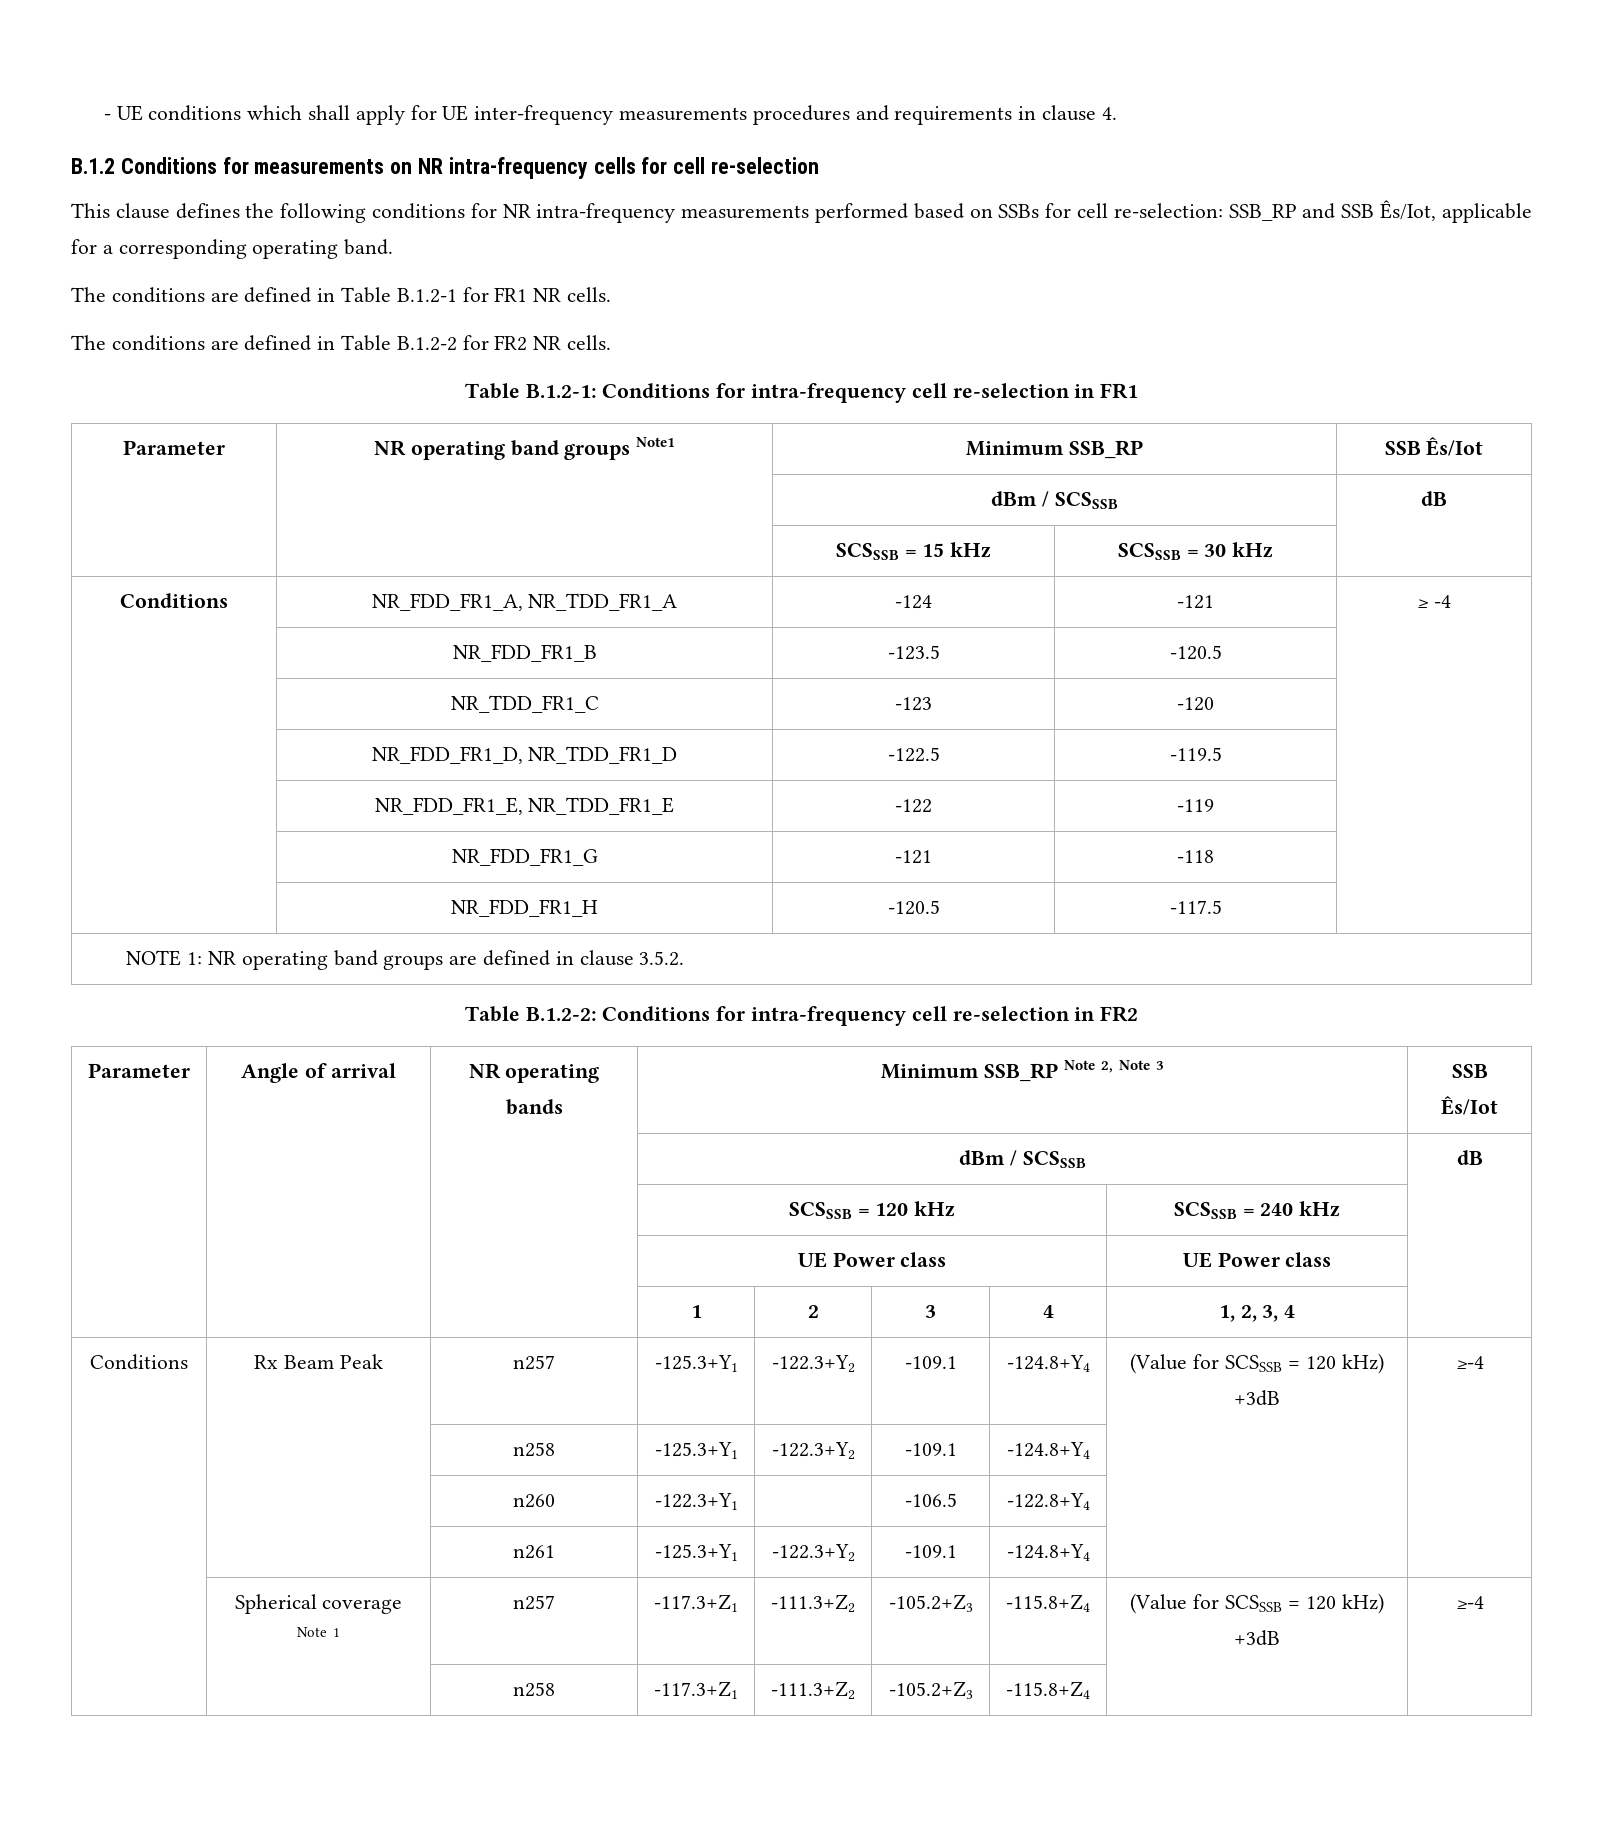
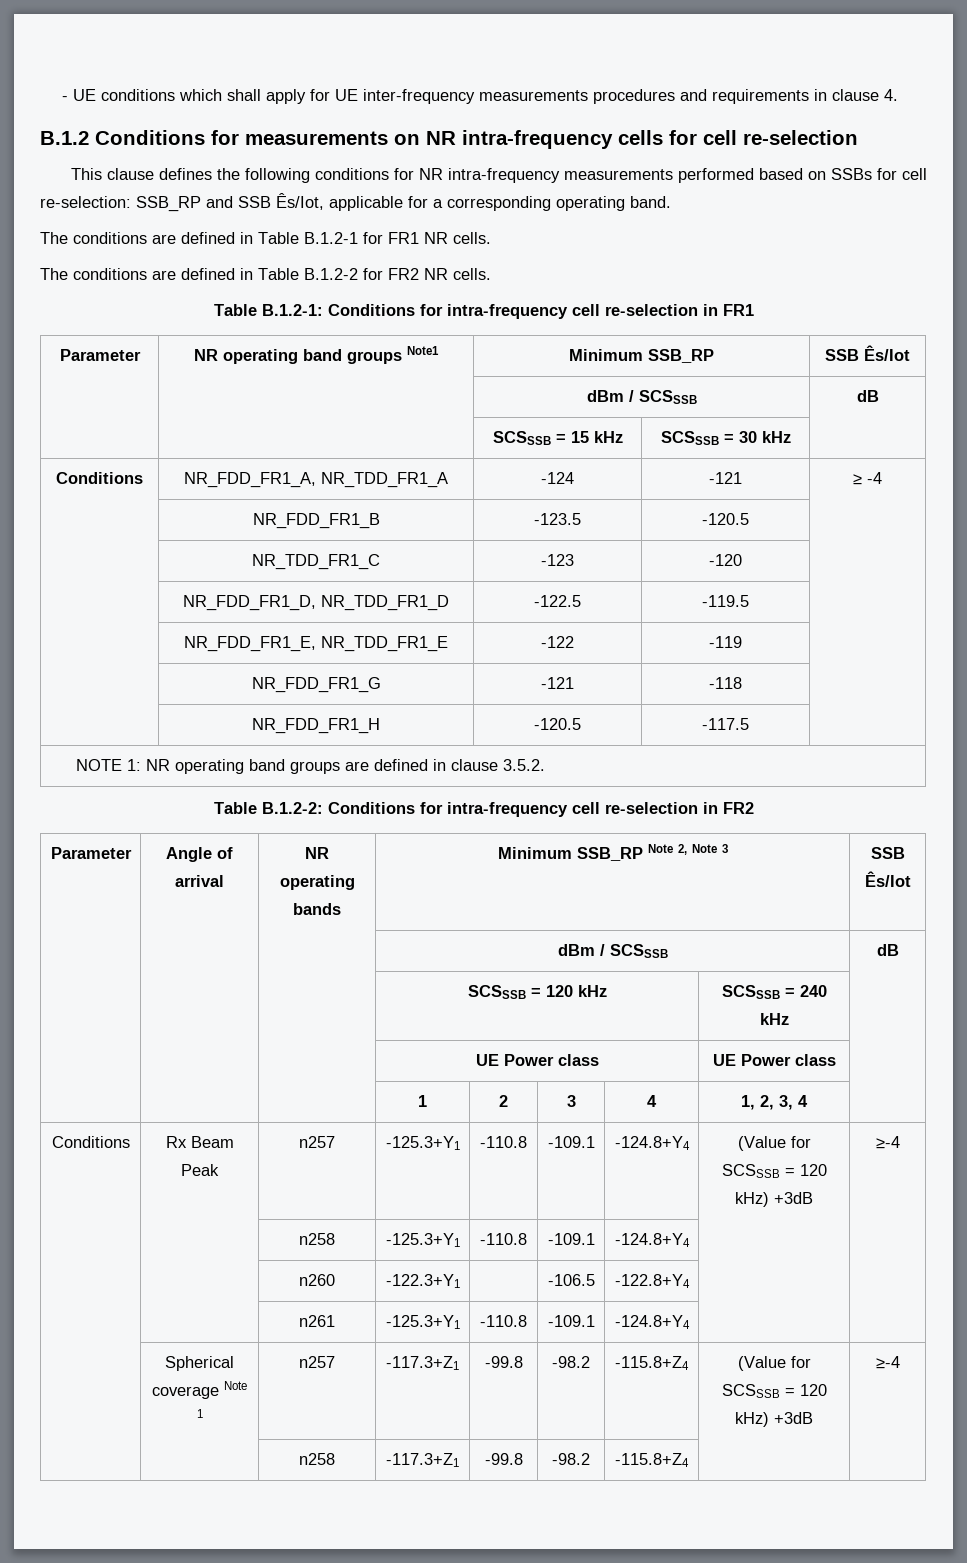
- Conditions | Rx Beam Peak | n257 | -125.3+Y1 | -122.3+Y2 | -109.1 | -124.8+Y4 | (Value for SCSSSB = 120 kHz) +3dB | ≥-4
+ Conditions | Rx Beam Peak | n257 | -125.3+Y1 | -110.8 | -109.1 | -124.8+Y4 | (Value for SCSSSB = 120 kHz) +3dB | ≥-4
- | | n258 | -125.3+Y1 | -122.3+Y2 | -109.1 | -124.8+Y4 | |
+ | | n258 | -125.3+Y1 | -110.8 | -109.1 | -124.8+Y4 | |
- | | n261 | -125.3+Y1 | -122.3+Y2 | -109.1 | -124.8+Y4 | |
+ | | n261 | -125.3+Y1 | -110.8 | -109.1 | -124.8+Y4 | |
- | Spherical coverage Note 1 | n257 | -117.3+Z1 | -111.3+Z2 | -105.2+Z3 | -115.8+Z4 | (Value for SCSSSB = 120 kHz) +3dB | ≥-4
+ | Spherical coverage Note 1 | n257 | -117.3+Z1 | -99.8 | -98.2 | -115.8+Z4 | (Value for SCSSSB = 120 kHz) +3dB | ≥-4
- | | n258 | -117.3+Z1 | -111.3+Z2 | -105.2+Z3 | -115.8+Z4 | |
+ | | n258 | -117.3+Z1 | -99.8 | -98.2 | -115.8+Z4 | |

